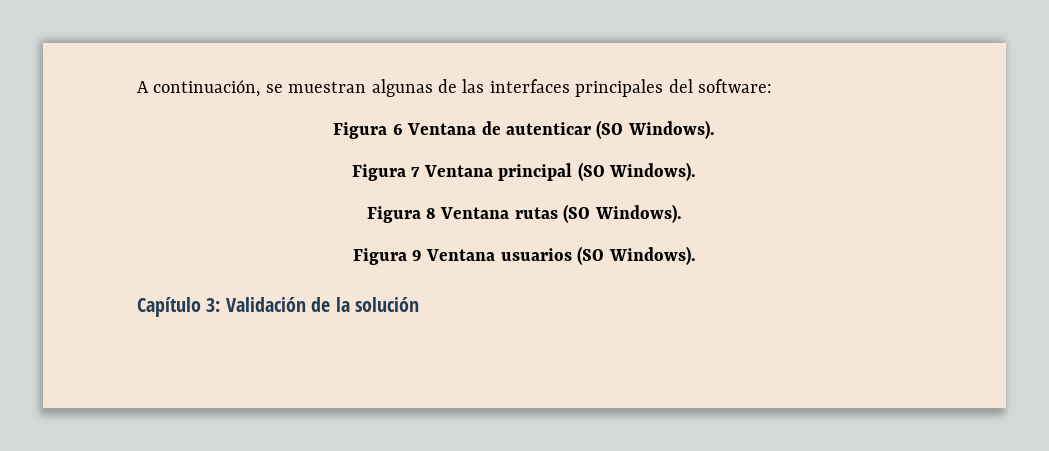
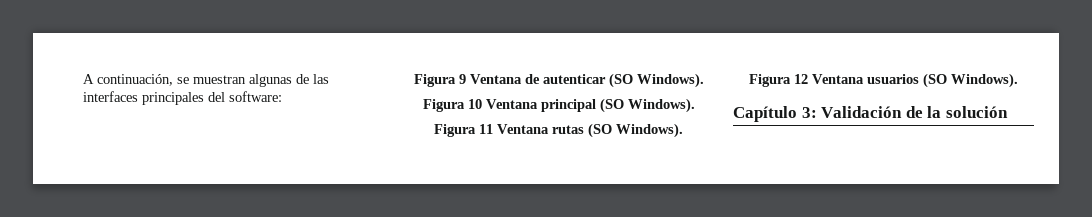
- Figura 6 Ventana de autenticar (SO Windows).
+ Figura 9 Ventana de autenticar (SO Windows).
- Figura 7 Ventana principal (SO Windows).
+ Figura 10 Ventana principal (SO Windows).
- Figura 8 Ventana rutas (SO Windows).
+ Figura 11 Ventana rutas (SO Windows).
- Figura 9 Ventana usuarios (SO Windows).
+ Figura 12 Ventana usuarios (SO Windows).

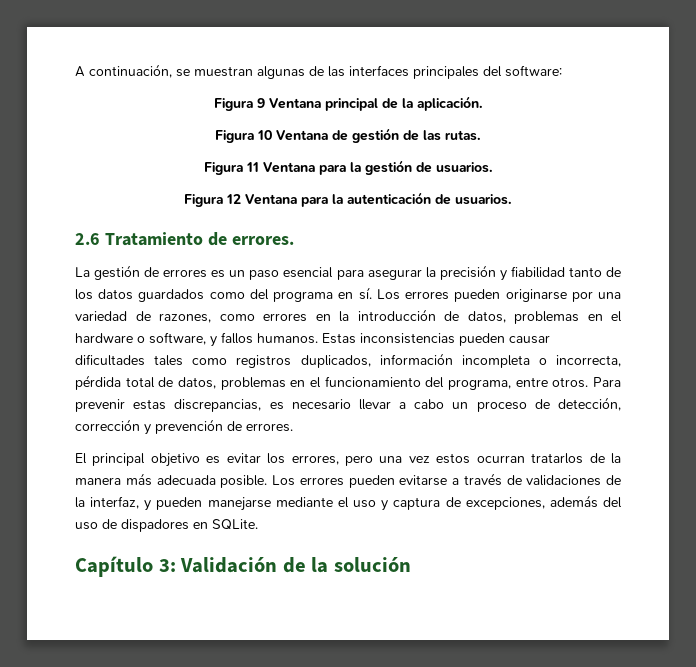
- Figura 9 Ventana de autenticar (SO Windows).
+ Figura 9 Ventana principal de la aplicación.
- Figura 10 Ventana principal (SO Windows).
- Figura 11 Ventana rutas (SO Windows).
- Figura 12 Ventana usuarios (SO Windows).
+ Figura 10 Ventana de gestión de las rutas.
+ Figura 11 Ventana para la gestión de usuarios.
+ Figura 12 Ventana para la autenticación de usuarios.
+ 2.6 Tratamiento de errores.
+ La gestión de errores es un paso esencial para asegurar la precisión y fiabilidad tanto de los datos guardados como del programa en sí. Los errores pueden originarse por una variedad de razones, como errores en la introducción de datos, problemas en el hardware o software, y fallos humanos. Estas inconsistencias pueden causar dificultades tales como registros duplicados, información incompleta o incorrecta, pérdida total de datos, problemas en el funcionamiento del programa, entre otros. Para prevenir estas discrepancias, es necesario llevar a cabo un proceso de detección, corrección y prevención de errores.
+ El principal objetivo es evitar los errores, pero una vez estos ocurran tratarlos de la manera más adecuada posible. Los errores pueden evitarse a través de validaciones de la interfaz, y pueden manejarse mediante el uso y captura de excepciones, además del uso de dispadores en SQLite.

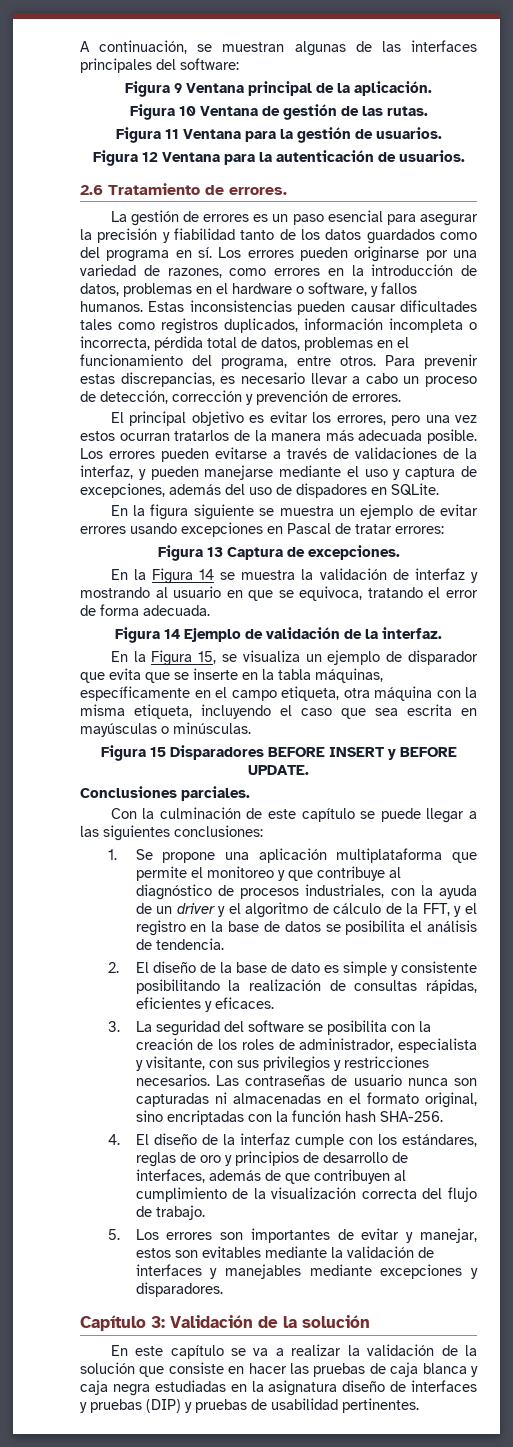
+ En la figura siguiente se muestra un ejemplo de evitar errores usando excepciones en Pascal de tratar errores:
+ Figura 13 Captura de excepciones.
+ En la Figura 14 se muestra la validación de interfaz y mostrando al usuario en que se equivoca, tratando el error de forma adecuada.
+ Figura 14 Ejemplo de validación de la interfaz.
+ En la Figura 15, se visualiza un ejemplo de disparador que evita que se inserte en la tabla máquinas, específicamente en el campo etiqueta, otra máquina con la misma etiqueta, incluyendo el caso que sea escrita en mayúsculas o minúsculas.
+ Figura 15 Disparadores BEFORE INSERT y BEFORE UPDATE.
+ Conclusiones parciales.
+ Con la culminación de este capítulo se puede llegar a las siguientes conclusiones:
+ 1. Se propone una aplicación multiplataforma que permite el monitoreo y que contribuye al diagnóstico de procesos industriales, con la ayuda de un driver y el algoritmo de cálculo de la FFT, y el registro en la base de datos se posibilita el análisis de tendencia.
+ 2. El diseño de la base de dato es simple y consistente posibilitando la realización de consultas rápidas, eficientes y eficaces.
+ 3. La seguridad del software se posibilita con la creación de los roles de administrador, especialista y visitante, con sus privilegios y restricciones necesarios. Las contraseñas de usuario nunca son capturadas ni almacenadas en el formato original, sino encriptadas con la función hash SHA-256.
+ 4. El diseño de la interfaz cumple con los estándares, reglas de oro y principios de desarrollo de interfaces, además de que contribuyen al cumplimiento de la visualización correcta del flujo de trabajo.
+ 5. Los errores son importantes de evitar y manejar, estos son evitables mediante la validación de interfaces y manejables mediante excepciones y disparadores.
+ En este capítulo se va a realizar la validación de la solución que consiste en hacer las pruebas de caja blanca y caja negra estudiadas en la asignatura diseño de interfaces y pruebas (DIP) y pruebas de usabilidad pertinentes.

